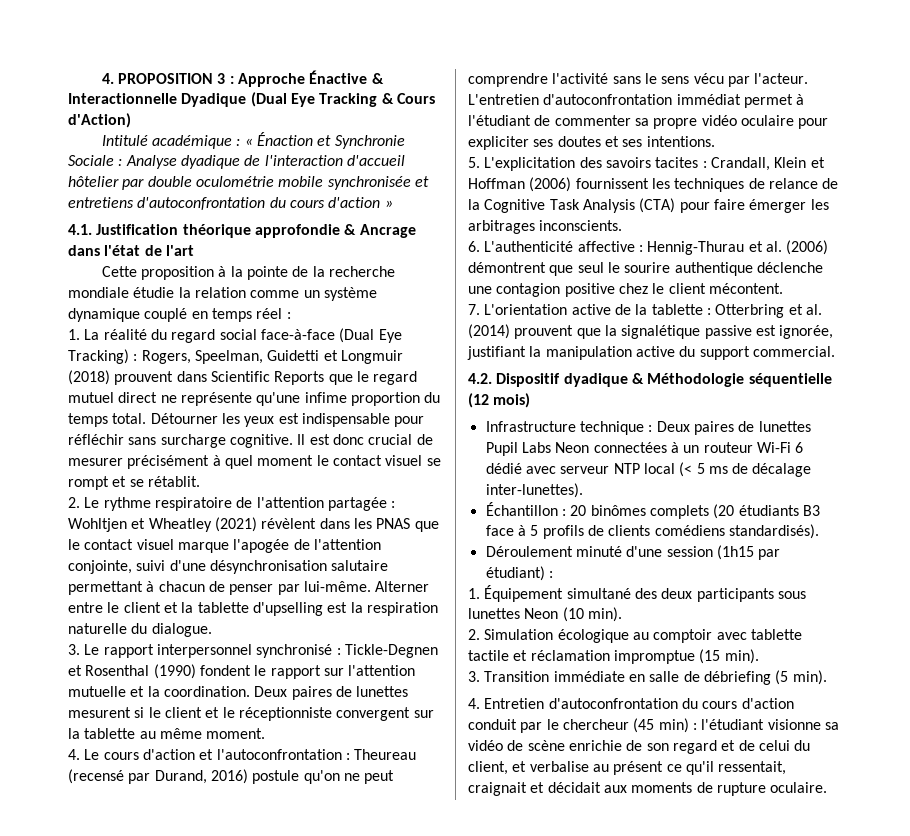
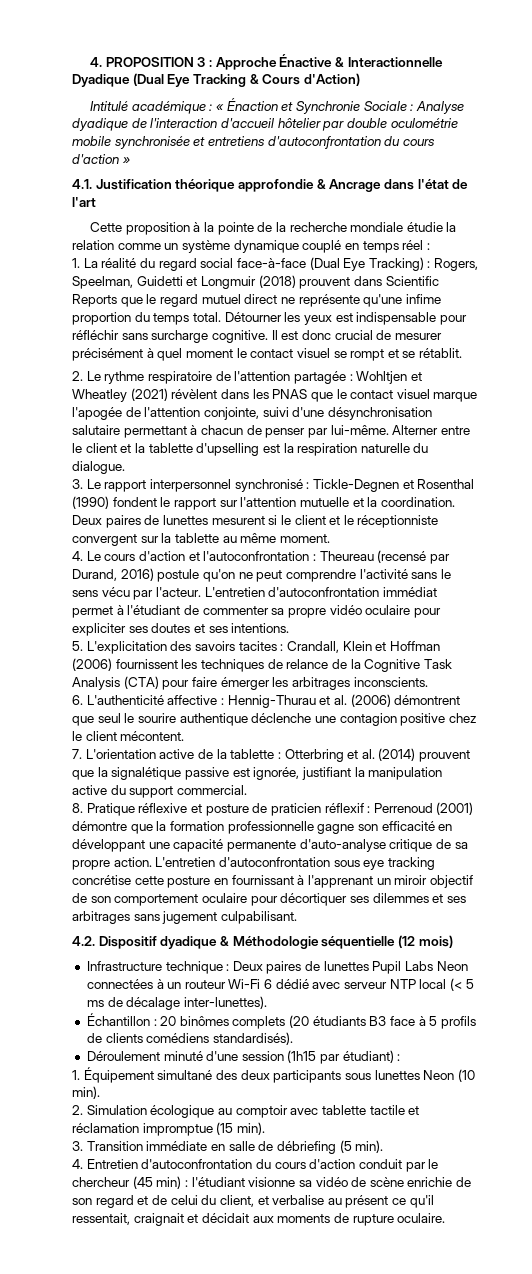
+ 8. Pratique réflexive et posture de praticien réflexif : Perrenoud (2001) démontre que la formation professionnelle gagne son efficacité en développant une capacité permanente d'auto-analyse critique de sa propre action. L'entretien d'autoconfrontation sous eye tracking concrétise cette posture en fournissant à l'apprenant un miroir objectif de son comportement oculaire pour décortiquer ses dilemmes et ses arbitrages sans jugement culpabilisant.

